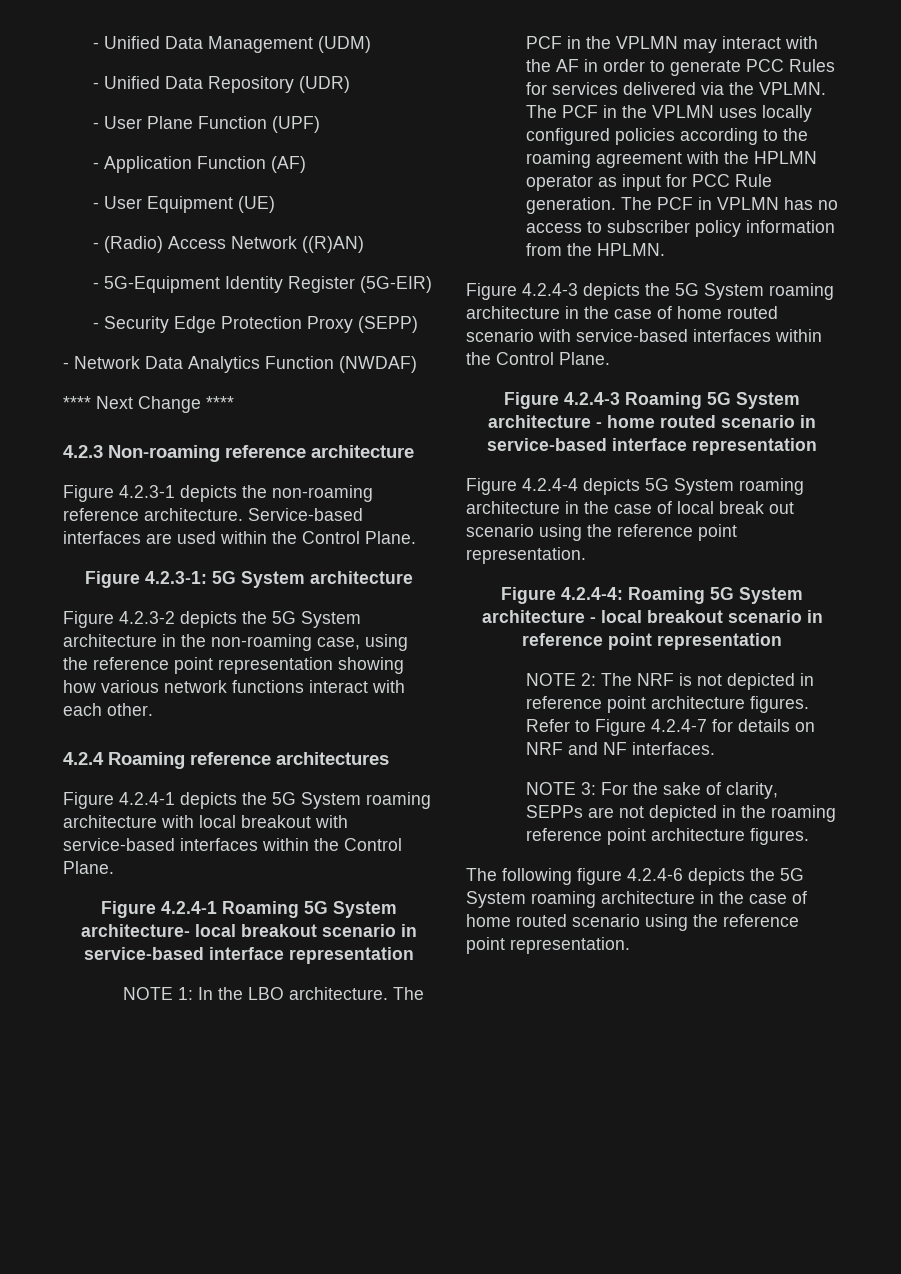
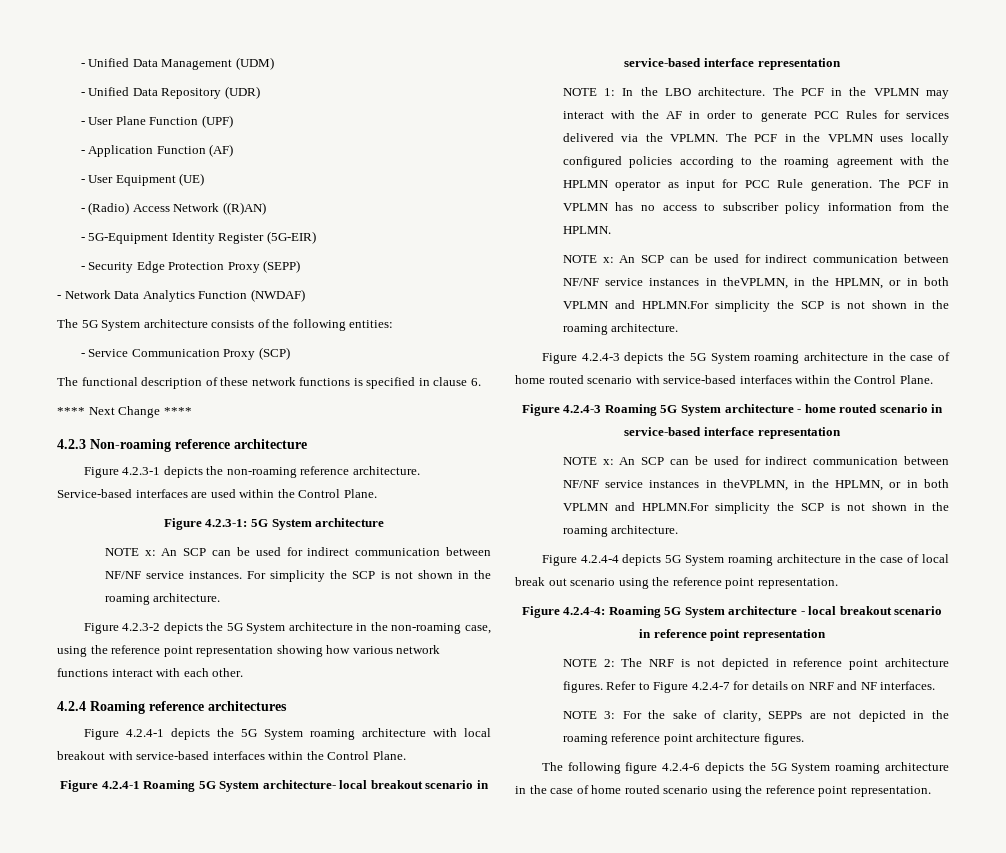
+ The 5G System architecture consists of the following entities:
+ - Service Communication Proxy (SCP)
+ The functional description of these network functions is specified in clause 6.
+ NOTE x: An SCP can be used for indirect communication between NF/NF service instances. For simplicity the SCP is not shown in the roaming architecture.
  The PCF in VPLMN has no access to subscriber policy information from the HPLMN.
+ NOTE x: An SCP can be used for indirect communication between NF/NF service instances in theVPLMN, in the HPLMN, or in both VPLMN and HPLMN.For simplicity the SCP is not shown in the roaming architecture.
  Figure 4.2.4-3 Roaming 5G System architecture - home routed scenario in service-based interface representation
+ NOTE x: An SCP can be used for indirect communication between NF/NF service instances in theVPLMN, in the HPLMN, or in both VPLMN and HPLMN.For simplicity the SCP is not shown in the roaming architecture.

